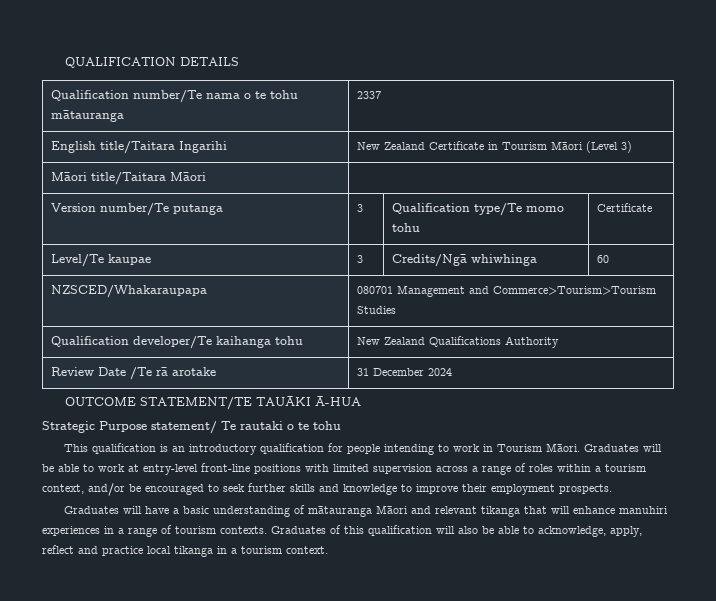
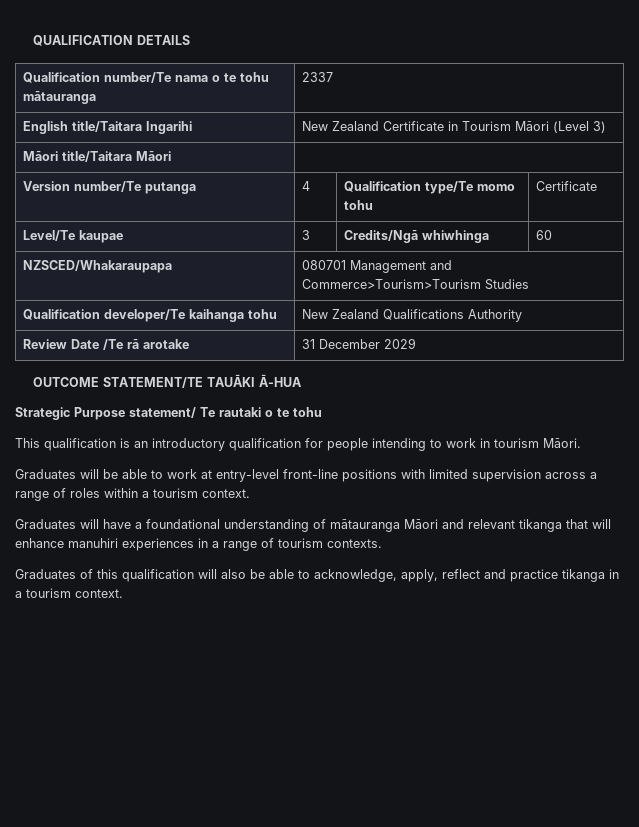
- Version number/Te putanga | 3 | Qualification type/Te momo tohu | Certificate
+ Version number/Te putanga | 4 | Qualification type/Te momo tohu | Certificate
- Review Date /Te rā arotake | 31 December 2024
+ Review Date /Te rā arotake | 31 December 2029
- This qualification is an introductory qualification for people intending to work in Tourism Māori. Graduates will be able to work at entry-level front-line positions with limited supervision across a range of roles within a tourism context, and/or be encouraged to seek further skills and knowledge to improve their employment prospects.
+ This qualification is an introductory qualification for people intending to work in tourism Māori.
+ Graduates will be able to work at entry-level front-line positions with limited supervision across a range of roles within a tourism context.
- Graduates will have a basic understanding of mātauranga Māori and relevant tikanga that will enhance manuhiri experiences in a range of tourism contexts. Graduates of this qualification will also be able to acknowledge, apply, reflect and practice local tikanga in a tourism context.
+ Graduates will have a foundational understanding of mātauranga Māori and relevant tikanga that will enhance manuhiri experiences in a range of tourism contexts.
+ Graduates of this qualification will also be able to acknowledge, apply, reflect and practice tikanga in a tourism context.

